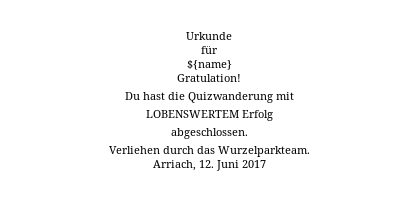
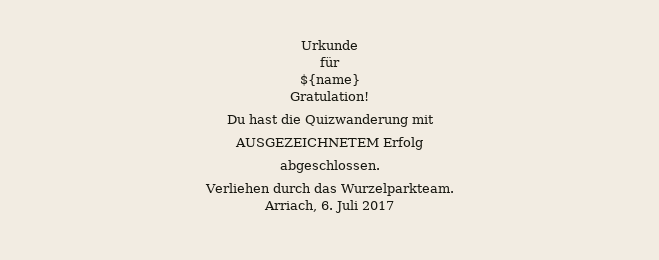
- LOBENSWERTEM Erfolg
+ AUSGEZEICHNETEM Erfolg
- Arriach, 12. Juni 2017
+ Arriach, 6. Juli 2017

